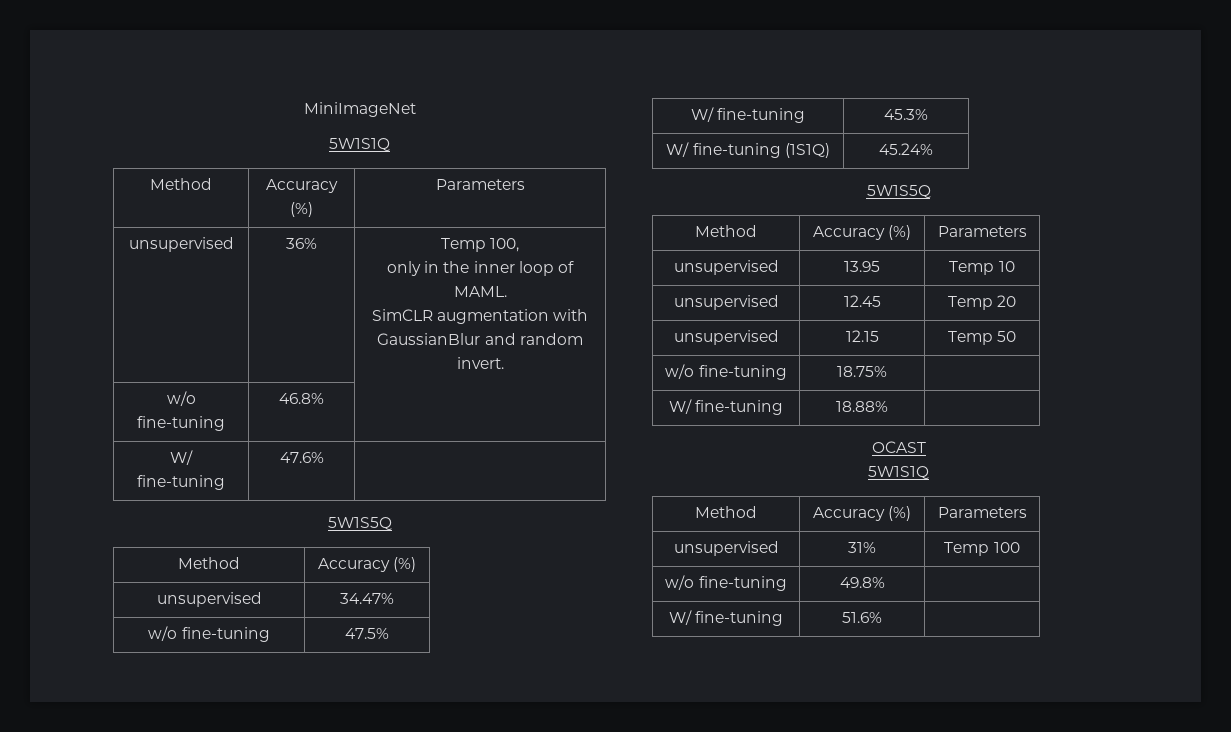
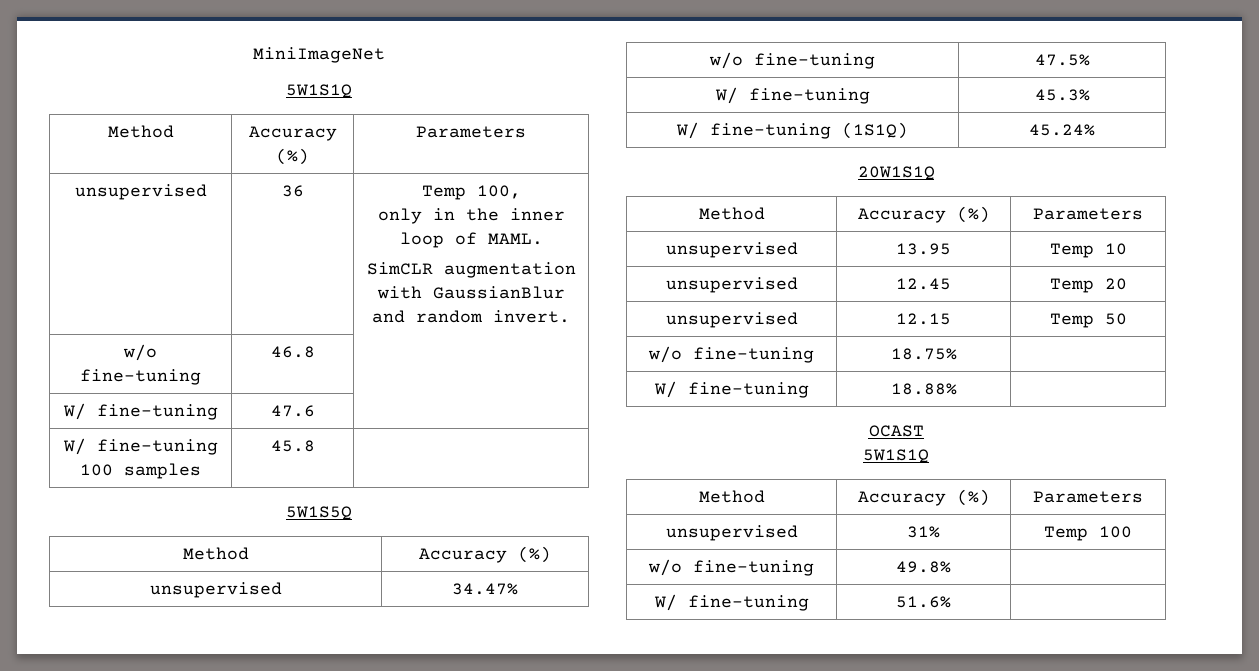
- unsupervised | 36% | Temp 100,
+ unsupervised | 36 | Temp 100,
- w/o fine-tuning | 46.8% |
- W/ fine-tuning | 47.6% |
+ w/o fine-tuning | 46.8 |
+ W/ fine-tuning | 47.6 |
+ W/ fine-tuning 100 samples | 45.8 |
  W/ fine-tuning (1S1Q) | 45.24%
- 5W1S5Q
+ 20W1S1Q

